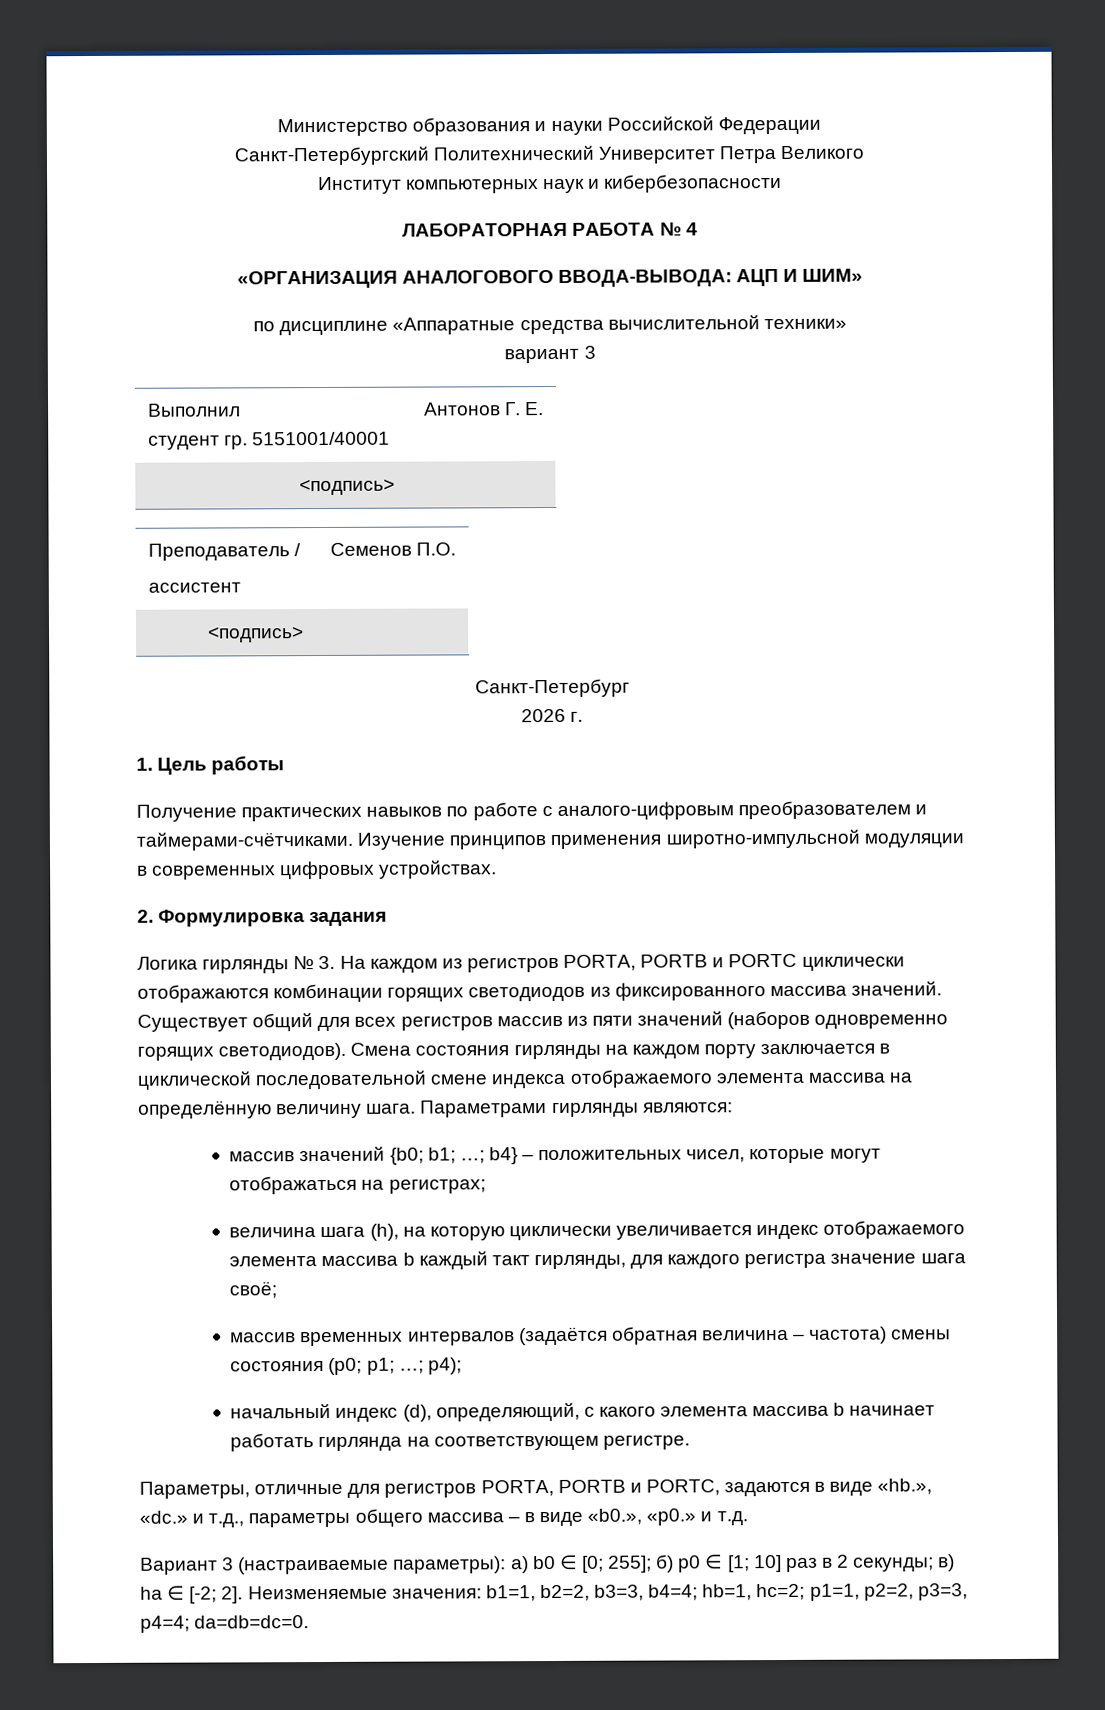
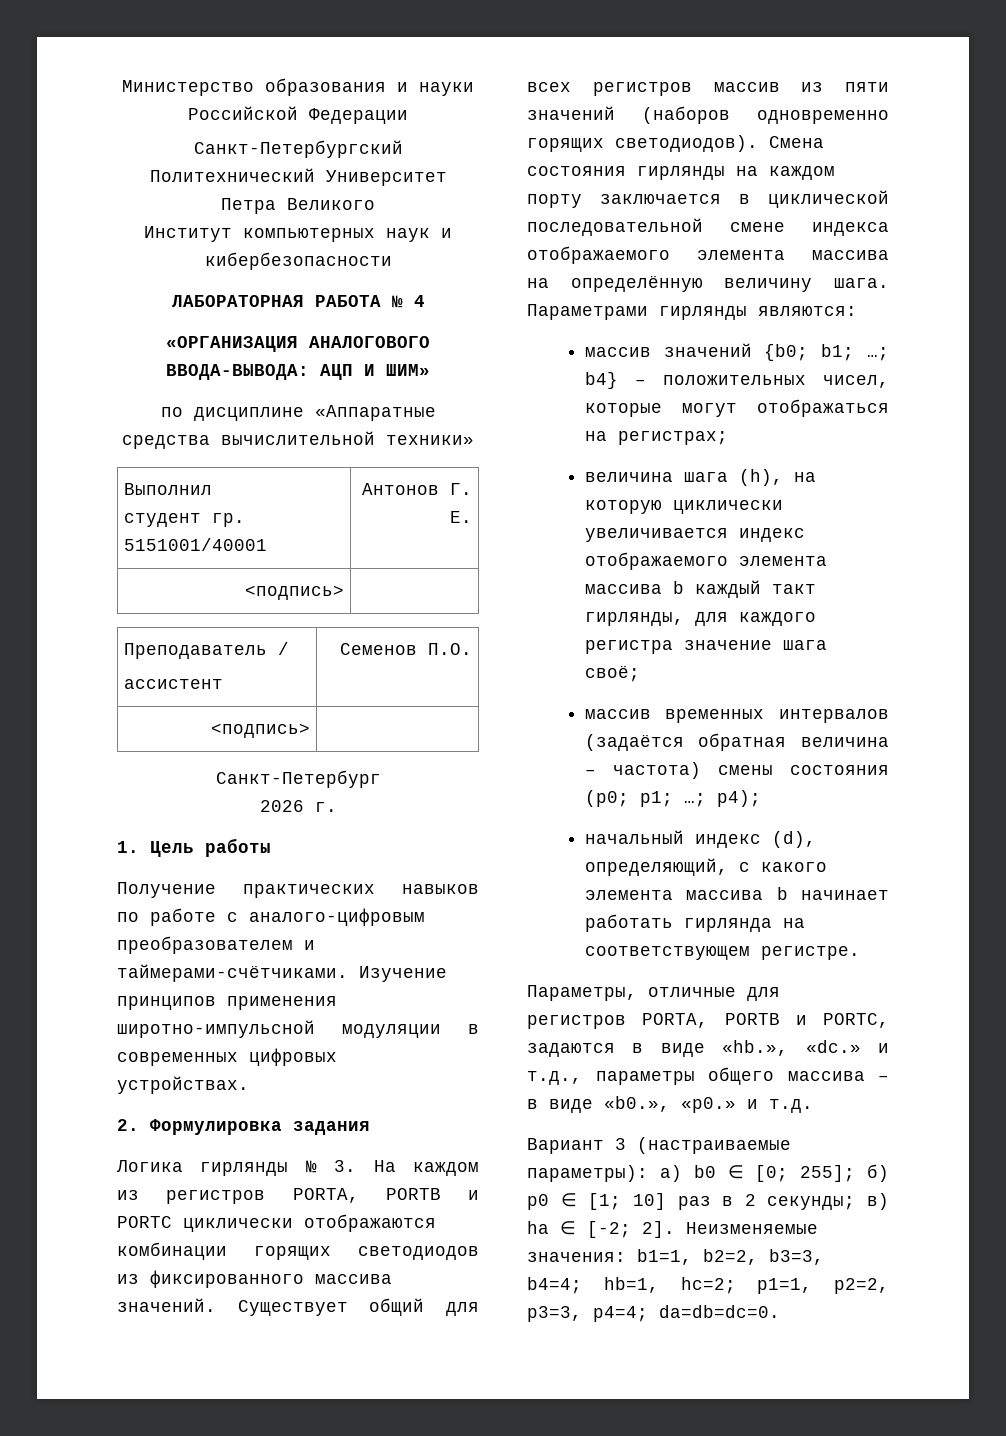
- вариант 3

